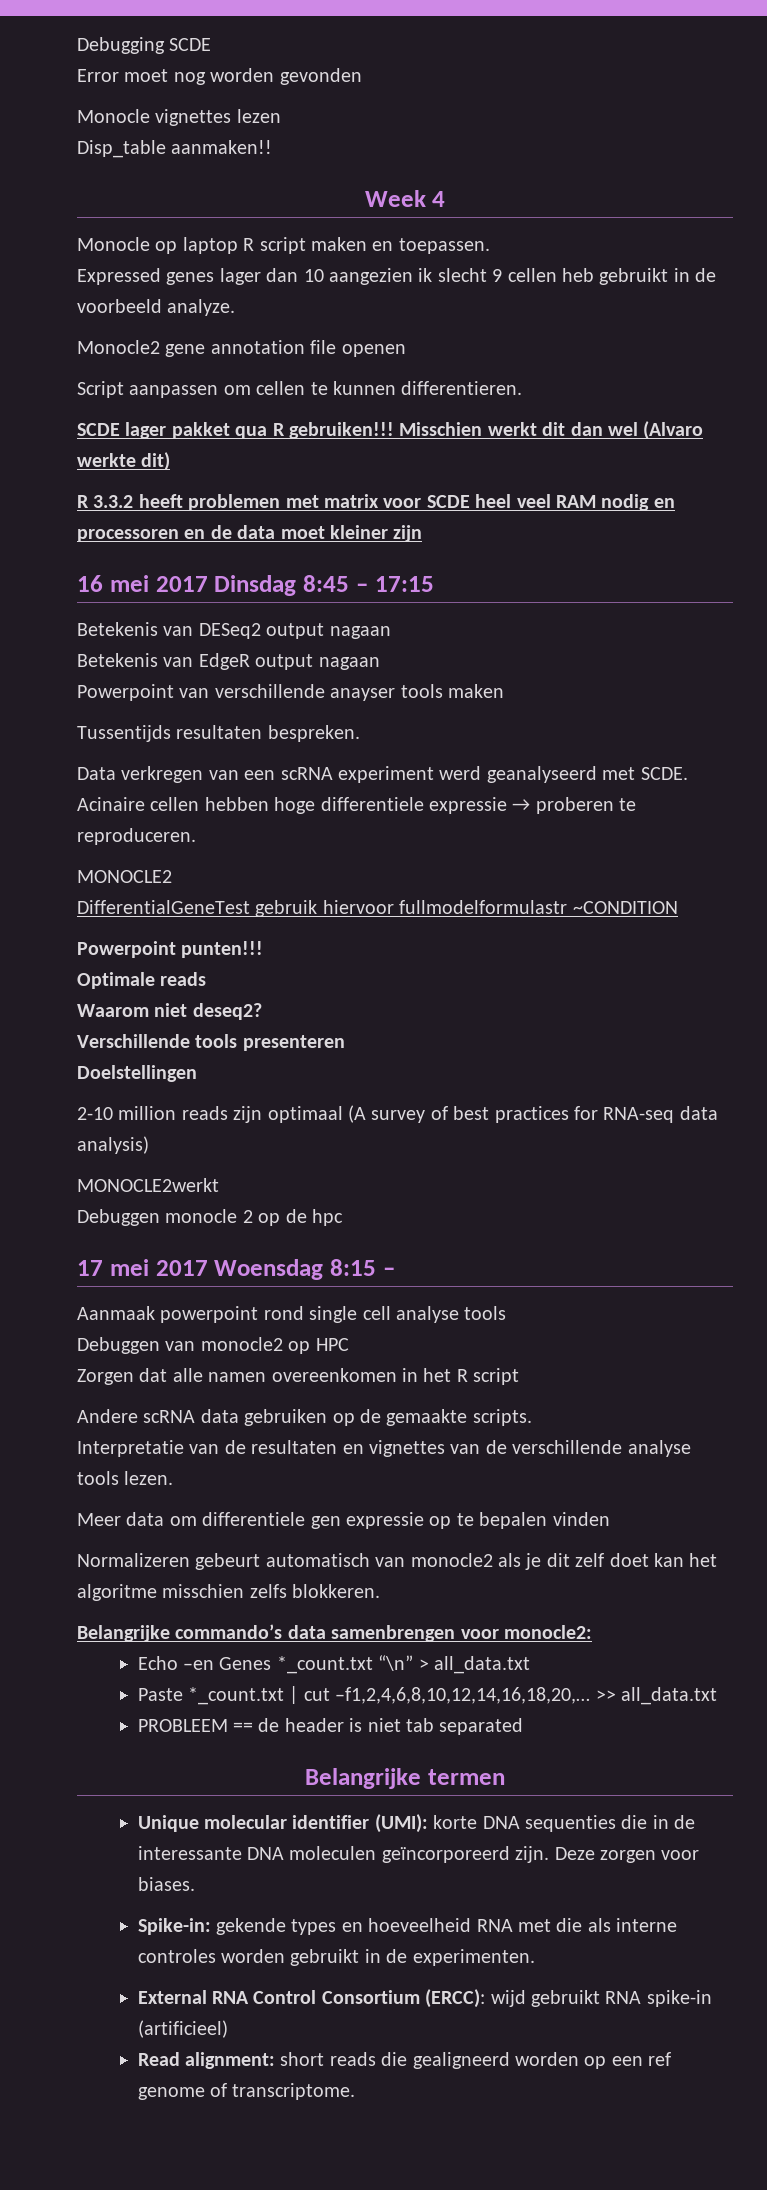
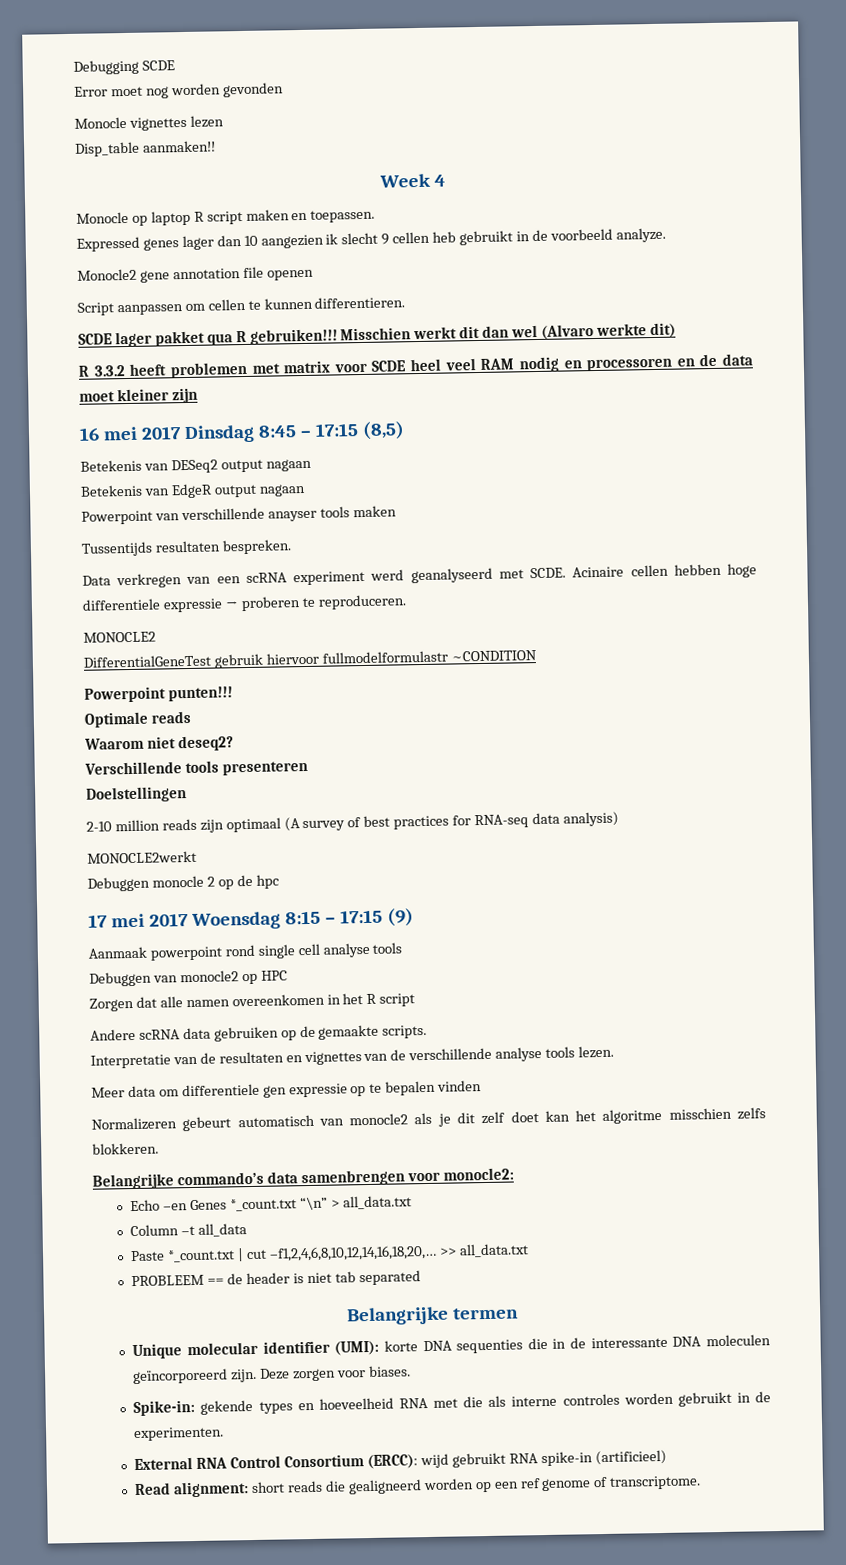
- 16 mei 2017 Dinsdag 8:45 – 17:15
+ 16 mei 2017 Dinsdag 8:45 – 17:15 (8,5)
- 17 mei 2017 Woensdag 8:15 –
+ 17 mei 2017 Woensdag 8:15 – 17:15 (9)
+ Column –t all_data

